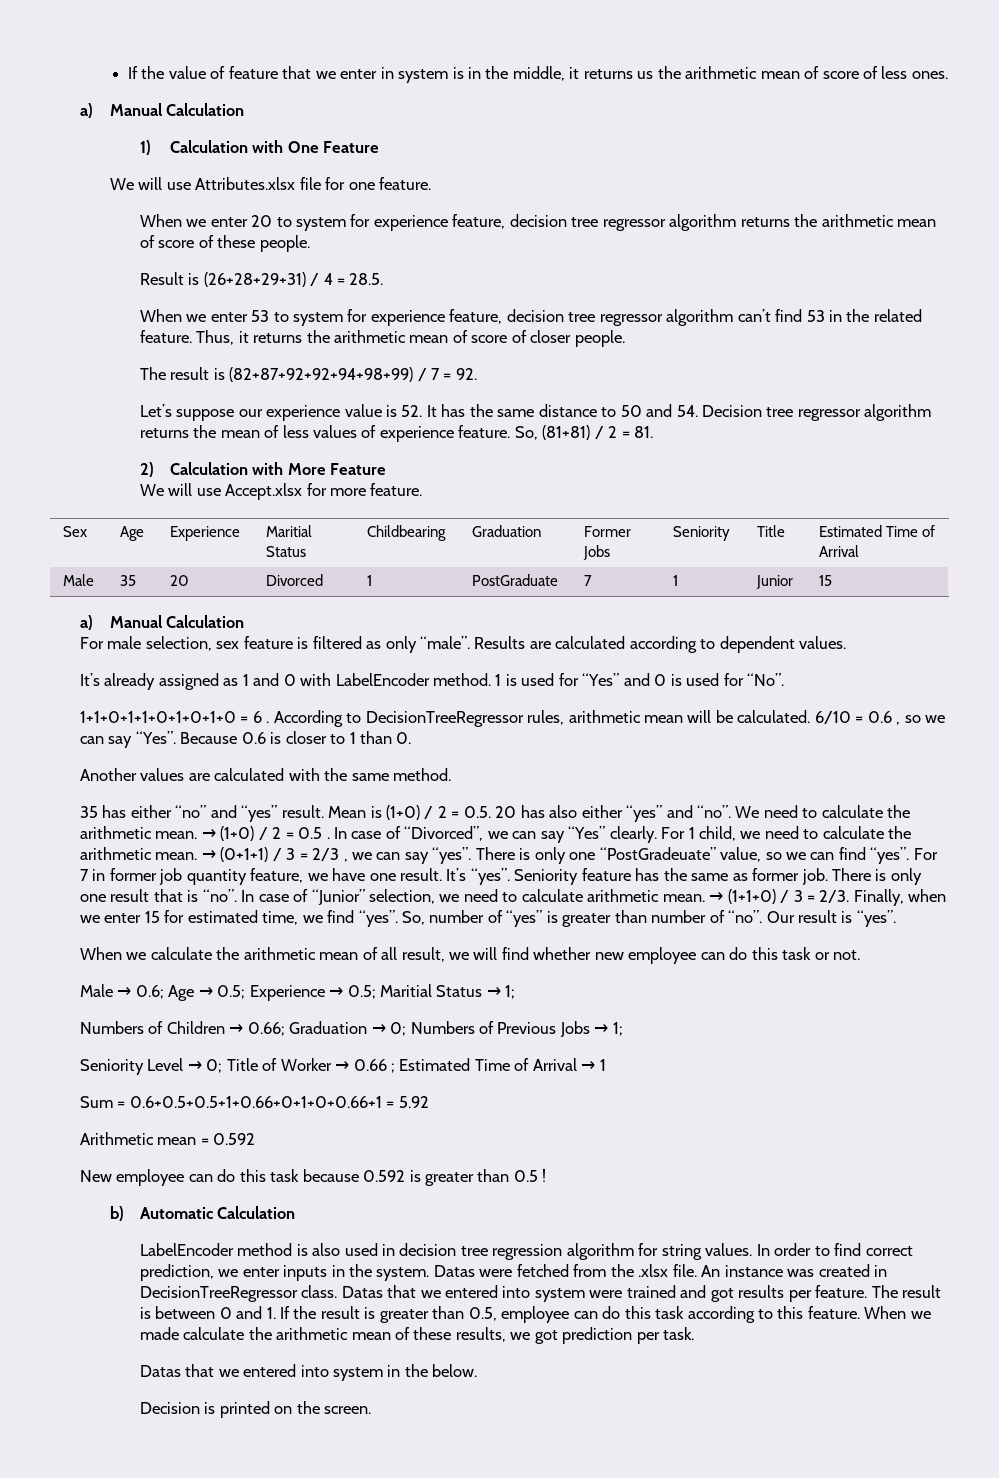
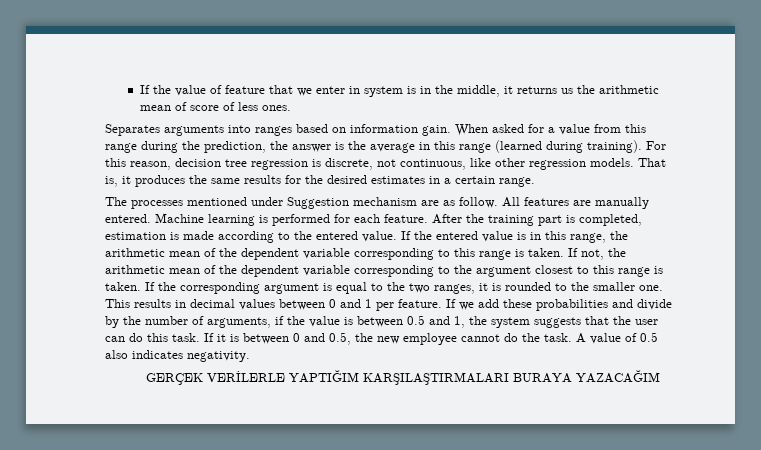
  If the value of feature that we enter in system is in the middle, it returns us the arithmetic mean of score of less ones.
- a) Manual Calculation
- 1) Calculation with One Feature
- We will use Attributes.xlsx file for one feature.
- When we enter 20 to system for experience feature, decision tree regressor algorithm returns the arithmetic mean of score of these people.
- Result is (26+28+29+31) / 4 = 28.5.
- When we enter 53 to system for experience feature, decision tree regressor algorithm can’t find 53 in the related feature. Thus, it returns the arithmetic mean of score of closer people.
- The result is (82+87+92+92+94+98+99) / 7 = 92.
- Let’s suppose our experience value is 52. It has the same distance to 50 and 54. Decision tree regressor algorithm returns the mean of less values of experience feature. So, (81+81) / 2 = 81.
- 2) Calculation with More Feature
- We will use Accept.xlsx for more feature.
- Sex | Age | Experience | Maritial Status | Childbearing | Graduation | Former Jobs | Seniority | Title | Estimated Time of Arrival
- Male | 35 | 20 | Divorced | 1 | PostGraduate | 7 | 1 | Junior | 15
- a) Manual Calculation
- For male selection, sex feature is filtered as only “male”. Results are calculated according to dependent values.
- It’s already assigned as 1 and 0 with LabelEncoder method. 1 is used for “Yes” and 0 is used for “No”.
- 1+1+0+1+1+0+1+0+1+0 = 6 . According to DecisionTreeRegressor rules, arithmetic mean will be calculated. 6/10 = 0.6 , so we can say “Yes”. Because 0.6 is closer to 1 than 0.
- Another values are calculated with the same method.
- 35 has either “no” and “yes” result. Mean is (1+0) / 2 = 0.5. 20 has also either “yes” and “no”. We need to calculate the arithmetic mean. → (1+0) / 2 = 0.5 . In case of “Divorced”, we can say “Yes” clearly. For 1 child, we need to calculate the arithmetic mean. → (0+1+1) / 3 = 2/3 , we can say “yes”. There is only one “PostGradeuate” value, so we can find “yes”. For 7 in former job quantity feature, we have one result. It’s “yes”. Seniority feature has the same as former job. There is only one result that is “no”. In case of “Junior” selection, we need to calculate arithmetic mean. → (1+1+0) / 3 = 2/3. Finally, when we enter 15 for estimated time, we find “yes”. So, number of “yes” is greater than number of “no”. Our result is “yes”.
- When we calculate the arithmetic mean of all result, we will find whether new employee can do this task or not.
- Male → 0.6; Age → 0.5; Experience → 0.5; Maritial Status → 1;
- Numbers of Children → 0.66; Graduation → 0; Numbers of Previous Jobs → 1;
- Seniority Level → 0; Title of Worker → 0.66 ; Estimated Time of Arrival → 1
- Sum = 0.6+0.5+0.5+1+0.66+0+1+0+0.66+1 = 5.92
- Arithmetic mean = 0.592
- New employee can do this task because 0.592 is greater than 0.5 !
- b) Automatic Calculation
- LabelEncoder method is also used in decision tree regression algorithm for string values. In order to find correct prediction, we enter inputs in the system. Datas were fetched from the .xlsx file. An instance was created in DecisionTreeRegressor class. Datas that we entered into system were trained and got results per feature. The result is between 0 and 1. If the result is greater than 0.5, employee can do this task according to this feature. When we made calculate the arithmetic mean of these results, we got prediction per task.
- Datas that we entered into system in the below.
- Decision is printed on the screen.
+ Separates arguments into ranges based on information gain. When asked for a value from this range during the prediction, the answer is the average in this range (learned during training). For this reason, decision tree regression is discrete, not continuous, like other regression models. That is, it produces the same results for the desired estimates in a certain range.
+ The processes mentioned under Suggestion mechanism are as follow. All features are manually entered. Machine learning is performed for each feature. After the training part is completed, estimation is made according to the entered value. If the entered value is in this range, the arithmetic mean of the dependent variable corresponding to this range is taken. If not, the arithmetic mean of the dependent variable corresponding to the argument closest to this range is taken. If the corresponding argument is equal to the two ranges, it is rounded to the smaller one. This results in decimal values between 0 and 1 per feature. If we add these probabilities and divide by the number of arguments, if the value is between 0.5 and 1, the system suggests that the user can do this task. If it is between 0 and 0.5, the new employee cannot do the task. A value of 0.5 also indicates negativity.
+ GERÇEK VERİLERLE YAPTIĞIM KARŞILAŞTIRMALARI BURAYA YAZACAĞIM

